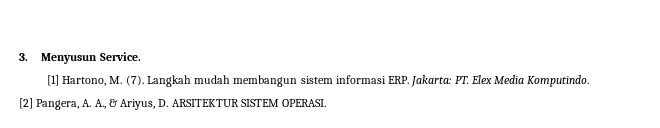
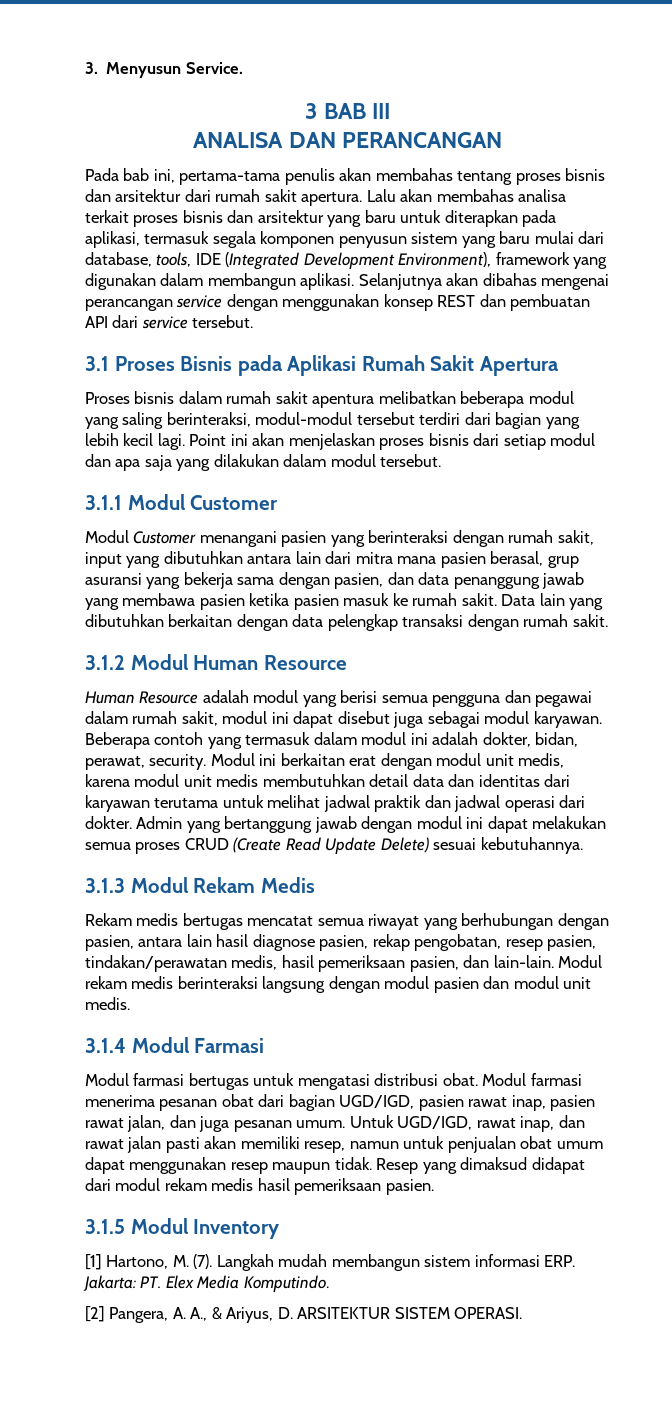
+ 3 BAB III
+ ANALISA DAN PERANCANGAN
+ Pada bab ini, pertama-tama penulis akan membahas tentang proses bisnis dan arsitektur dari rumah sakit apertura. Lalu akan membahas analisa terkait proses bisnis dan arsitektur yang baru untuk diterapkan pada aplikasi, termasuk segala komponen penyusun sistem yang baru mulai dari database, tools, IDE (Integrated Development Environment), framework yang digunakan dalam membangun aplikasi. Selanjutnya akan dibahas mengenai perancangan service dengan menggunakan konsep REST dan pembuatan API dari service tersebut.
+ 3.1 Proses Bisnis pada Aplikasi Rumah Sakit Apertura
+ Proses bisnis dalam rumah sakit apentura melibatkan beberapa modul yang saling berinteraksi, modul-modul tersebut terdiri dari bagian yang lebih kecil lagi. Point ini akan menjelaskan proses bisnis dari setiap modul dan apa saja yang dilakukan dalam modul tersebut.
+ 3.1.1 Modul Customer
+ Modul Customer menangani pasien yang berinteraksi dengan rumah sakit, input yang dibutuhkan antara lain dari mitra mana pasien berasal, grup asuransi yang bekerja sama dengan pasien, dan data penanggung jawab yang membawa pasien ketika pasien masuk ke rumah sakit. Data lain yang dibutuhkan berkaitan dengan data pelengkap transaksi dengan rumah sakit.
+ 3.1.2 Modul Human Resource
+ Human Resource adalah modul yang berisi semua pengguna dan pegawai dalam rumah sakit, modul ini dapat disebut juga sebagai modul karyawan. Beberapa contoh yang termasuk dalam modul ini adalah dokter, bidan, perawat, security. Modul ini berkaitan erat dengan modul unit medis, karena modul unit medis membutuhkan detail data dan identitas dari karyawan terutama untuk melihat jadwal praktik dan jadwal operasi dari dokter. Admin yang bertanggung jawab dengan modul ini dapat melakukan semua proses CRUD (Create Read Update Delete) sesuai kebutuhannya.
+ 3.1.3 Modul Rekam Medis
+ Rekam medis bertugas mencatat semua riwayat yang berhubungan dengan pasien, antara lain hasil diagnose pasien, rekap pengobatan, resep pasien, tindakan/perawatan medis, hasil pemeriksaan pasien, dan lain-lain. Modul rekam medis berinteraksi langsung dengan modul pasien dan modul unit medis.
+ 3.1.4 Modul Farmasi
+ Modul farmasi bertugas untuk mengatasi distribusi obat. Modul farmasi menerima pesanan obat dari bagian UGD/IGD, pasien rawat inap, pasien rawat jalan, dan juga pesanan umum. Untuk UGD/IGD, rawat inap, dan rawat jalan pasti akan memiliki resep, namun untuk penjualan obat umum dapat menggunakan resep maupun tidak. Resep yang dimaksud didapat dari modul rekam medis hasil pemeriksaan pasien.
+ 3.1.5 Modul Inventory

